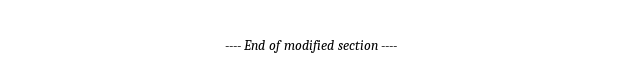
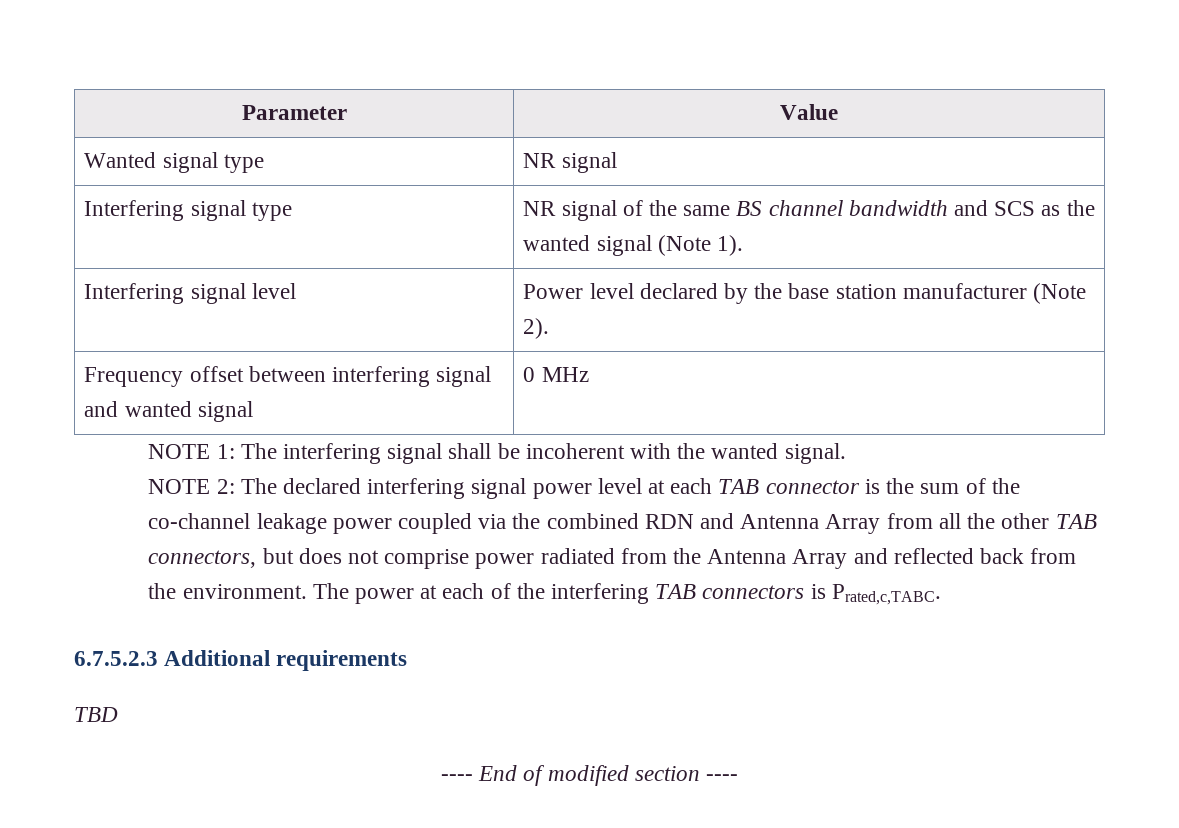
+ Parameter | Value
+ Wanted signal type | NR signal
+ Interfering signal type | NR signal of the same BS channel bandwidth and SCS as the wanted signal (Note 1).
+ Interfering signal level | Power level declared by the base station manufacturer (Note 2).
+ Frequency offset between interfering signal and wanted signal | 0 MHz
+ NOTE 1: The interfering signal shall be incoherent with the wanted signal.
+ NOTE 2: The declared interfering signal power level at each TAB connector is the sum of the co-channel leakage power coupled via the combined RDN and Antenna Array from all the other TAB connectors, but does not comprise power radiated from the Antenna Array and reflected back from the environment. The power at each of the interfering TAB connectors is Prated,c,TABC.
+ 6.7.5.2.3 Additional requirements
+ TBD

